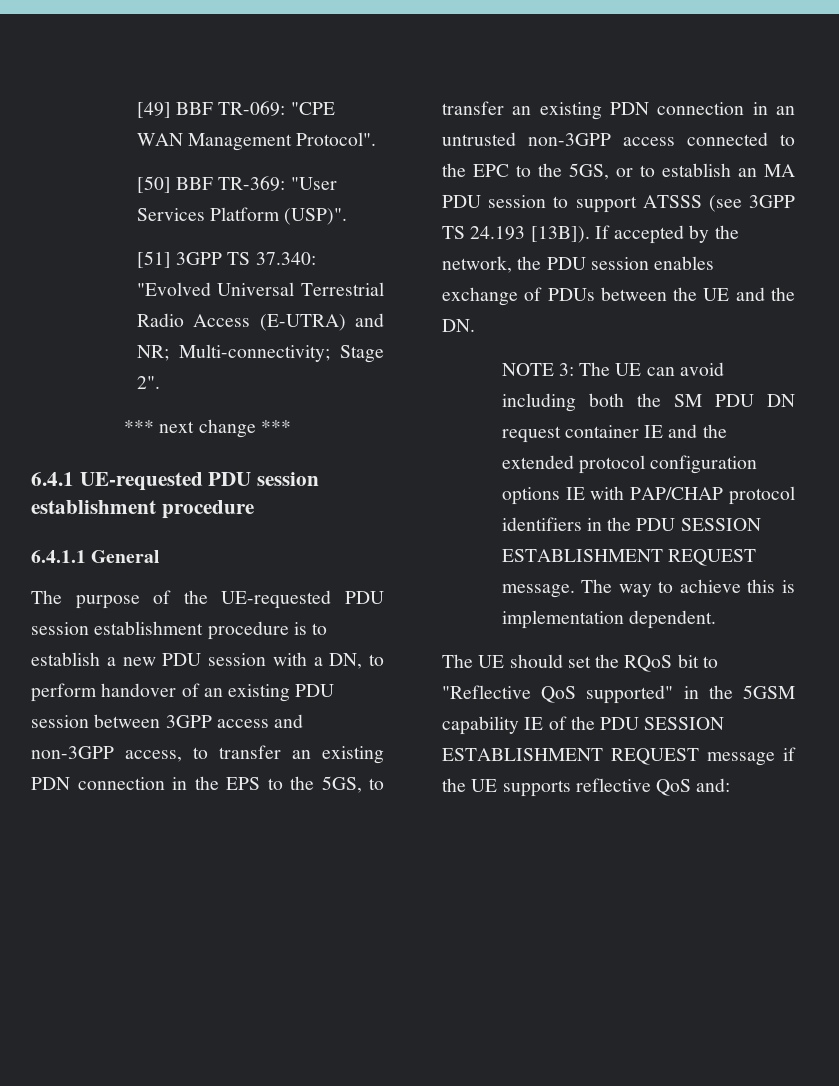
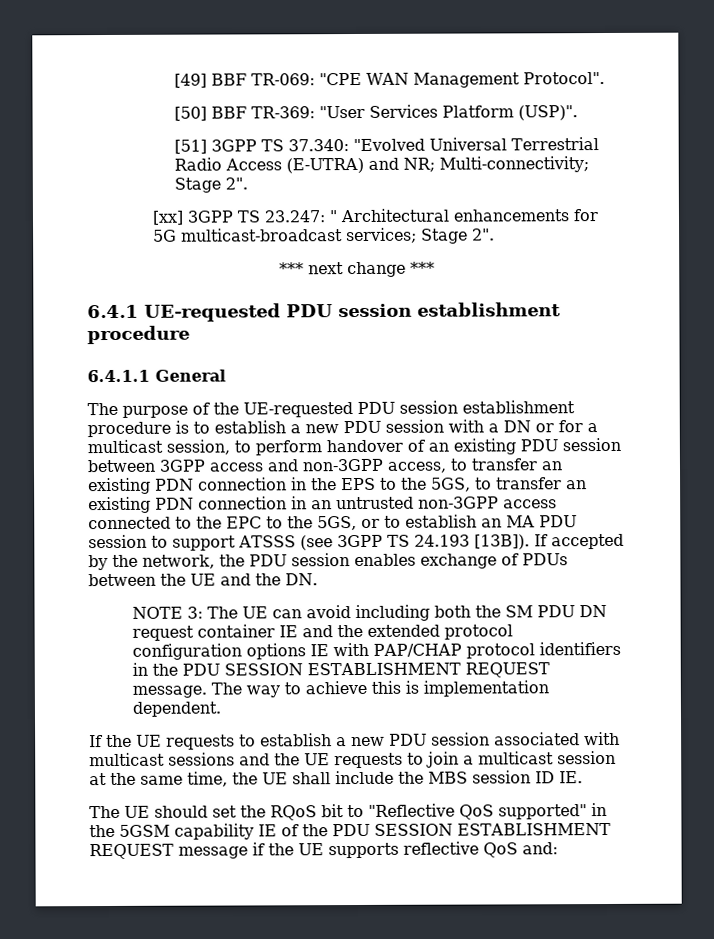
+ [xx] 3GPP TS 23.247: " Architectural enhancements for 5G multicast-broadcast services; Stage 2".
- The purpose of the UE-requested PDU session establishment procedure is to establish a new PDU session with a DN, to perform handover of an existing PDU session between 3GPP access and non-3GPP access, to transfer an existing PDN connection in the EPS to the 5GS, to transfer an existing PDN connection in an untrusted non-3GPP access connected to the EPC to the 5GS, or to establish an MA PDU session to support ATSSS (see 3GPP TS 24.193 [13B]).
+ The purpose of the UE-requested PDU session establishment procedure is to establish a new PDU session with a DN or for a multicast session, to perform handover of an existing PDU session between 3GPP access and non-3GPP access, to transfer an existing PDN connection in the EPS to the 5GS, to transfer an existing PDN connection in an untrusted non-3GPP access connected to the EPC to the 5GS, or to establish an MA PDU session to support ATSSS (see 3GPP TS 24.193 [13B]).
+ If the UE requests to establish a new PDU session associated with multicast sessions and the UE requests to join a multicast session at the same time, the UE shall include the MBS session ID IE.

